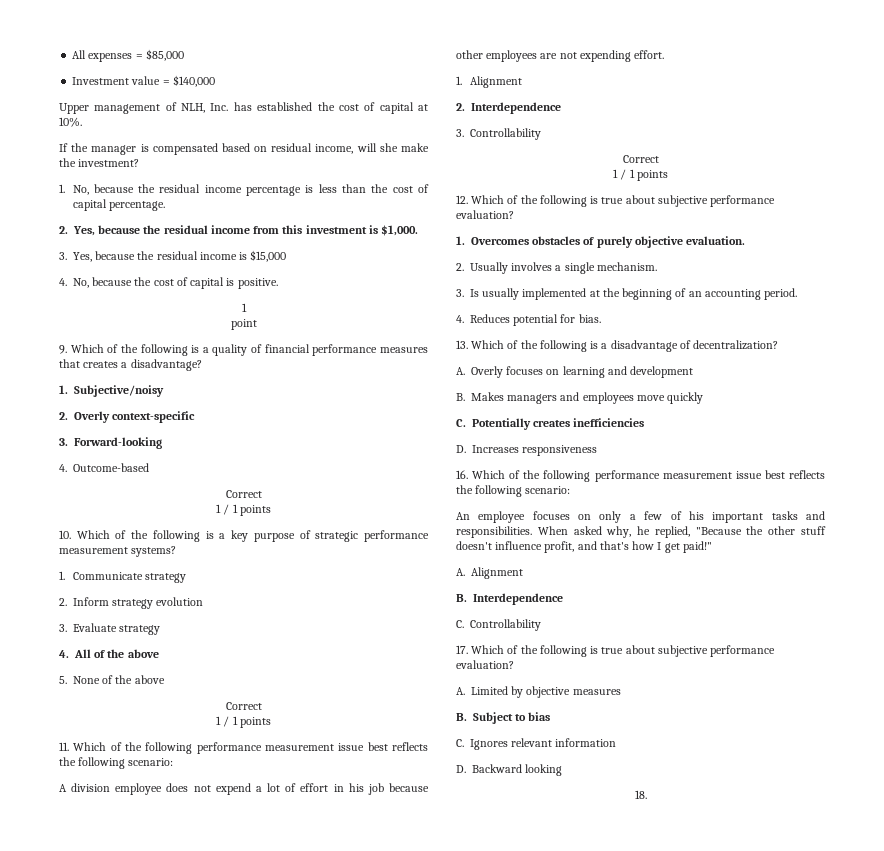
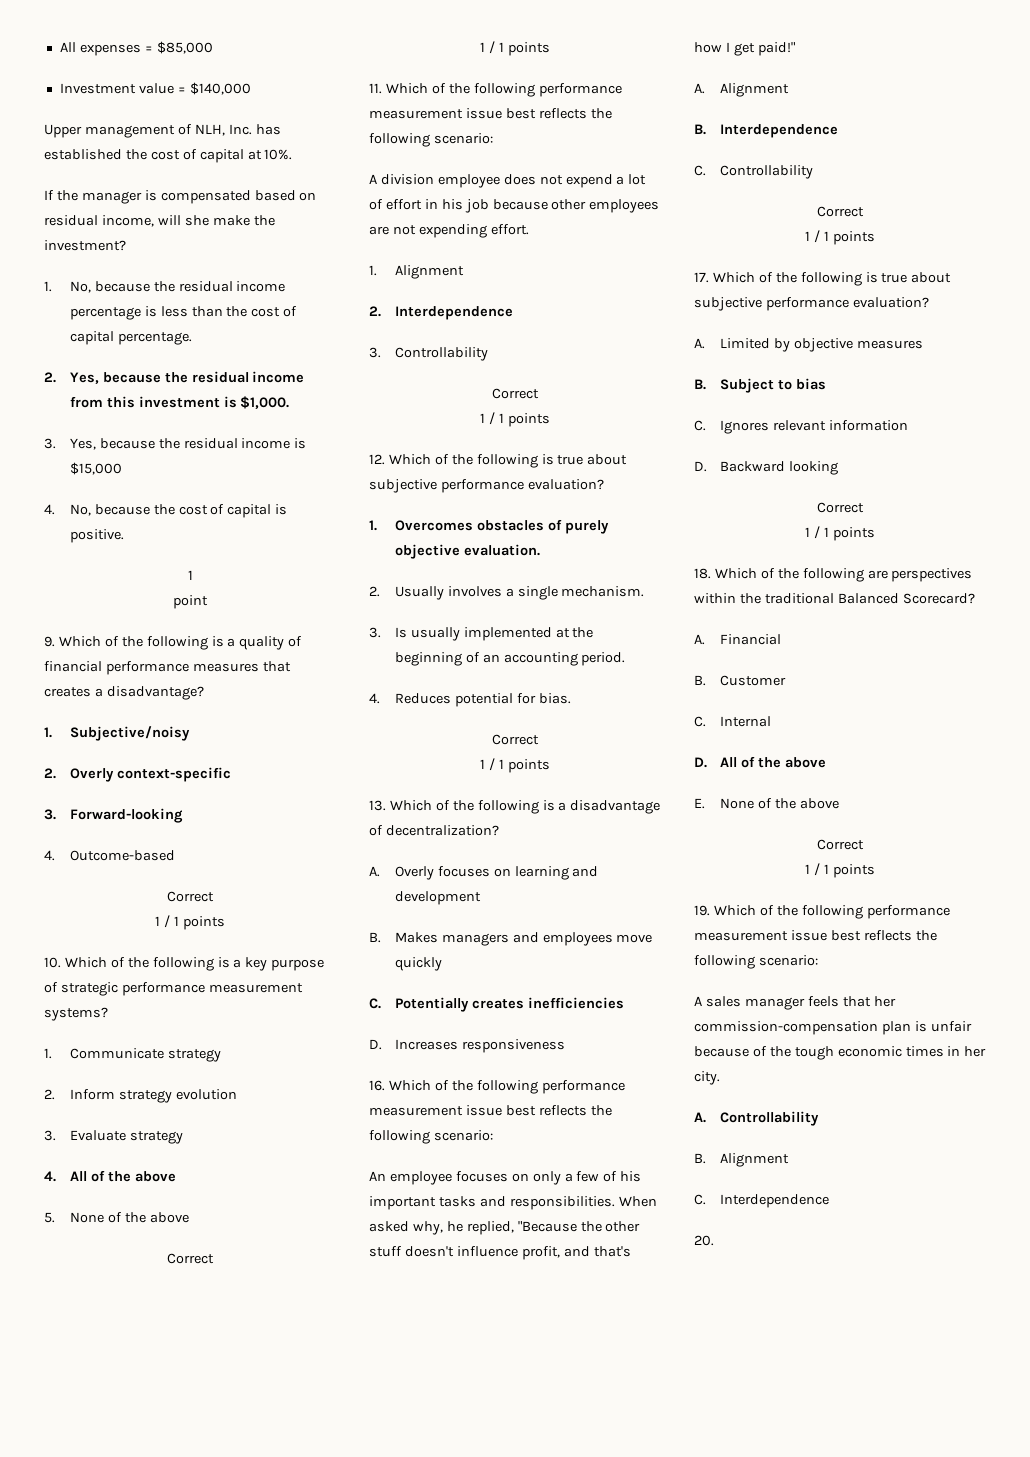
  4. Reduces potential for bias.
+ Correct
+ 1 / 1 points
  C. Controllability
+ Correct
+ 1 / 1 points
  D. Backward looking
- 18.
+ Correct
+ 1 / 1 points
+ 18. Which of the following are perspectives within the traditional Balanced Scorecard?
+ A. Financial
+ B. Customer
+ C. Internal
+ D. All of the above
+ E. None of the above
+ Correct
+ 1 / 1 points
+ 19. Which of the following performance measurement issue best reflects the following scenario:
+ A sales manager feels that her commission-compensation plan is unfair because of the tough economic times in her city.
+ A. Controllability
+ B. Alignment
+ C. Interdependence
+ 20.

